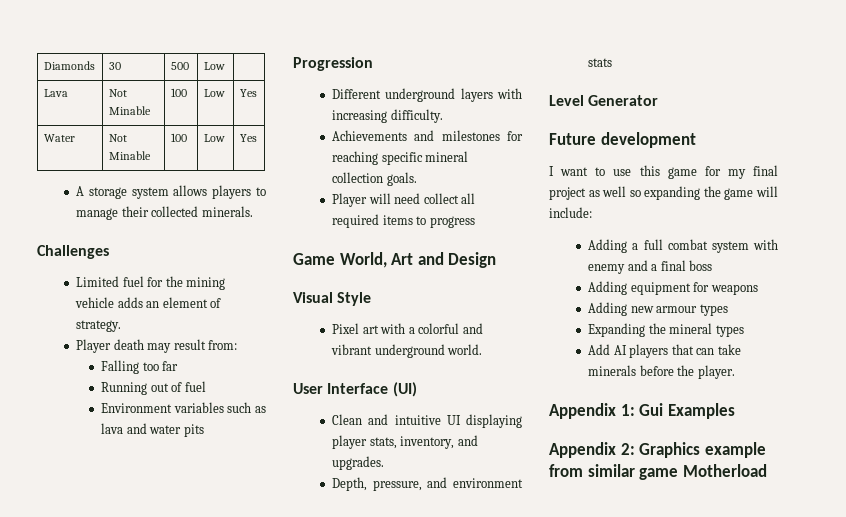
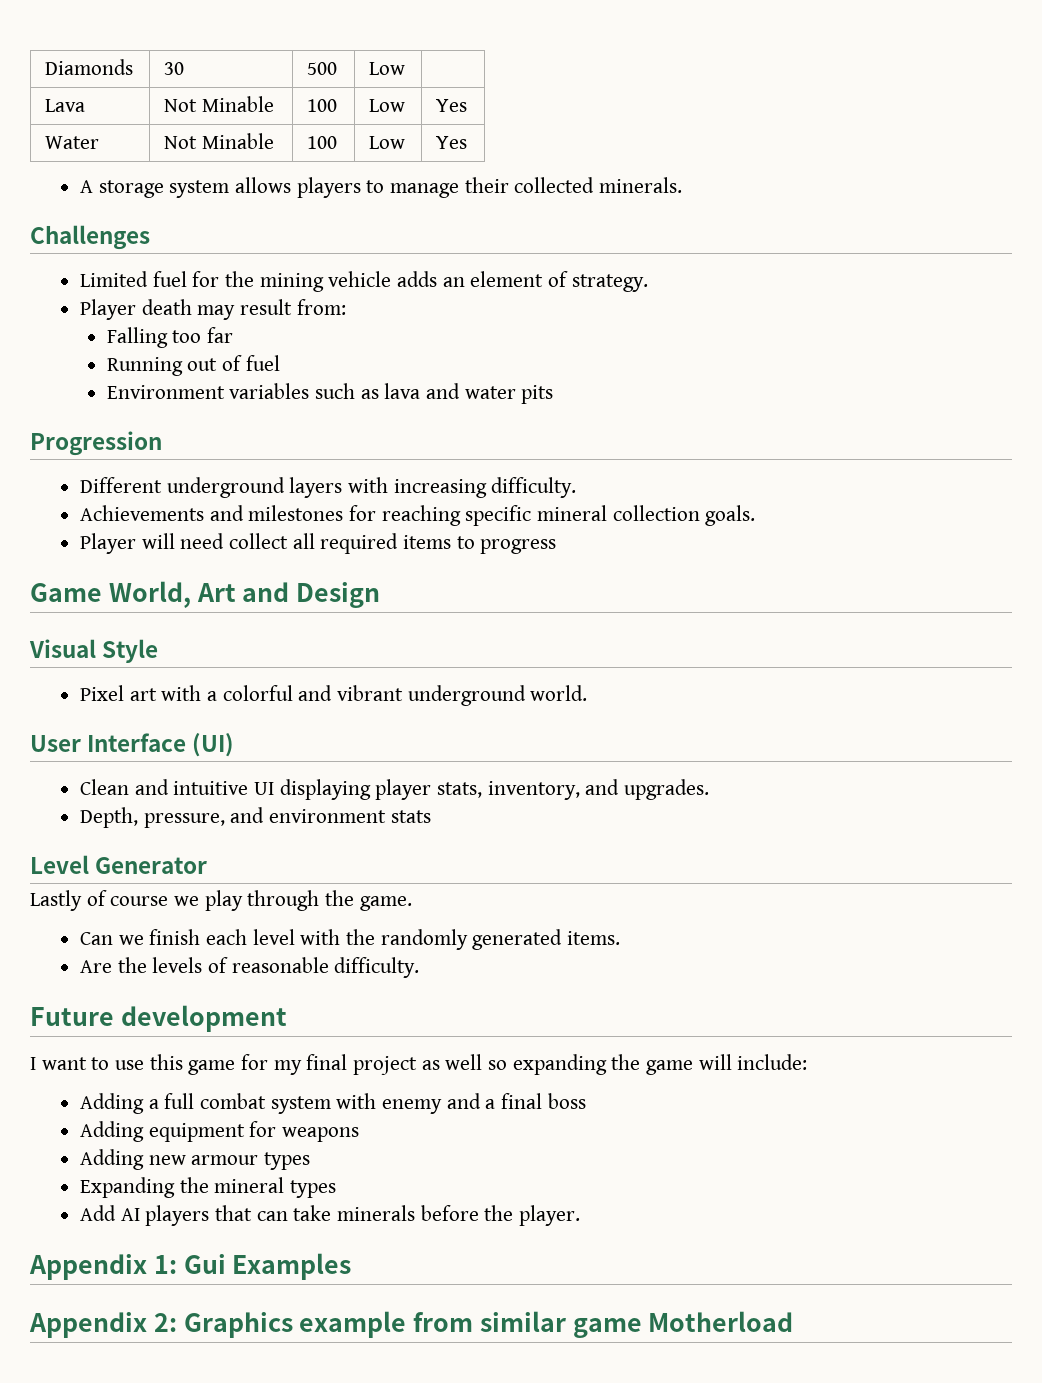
+ Lastly of course we play through the game.
+ Can we finish each level with the randomly generated items.
+ Are the levels of reasonable difficulty.

